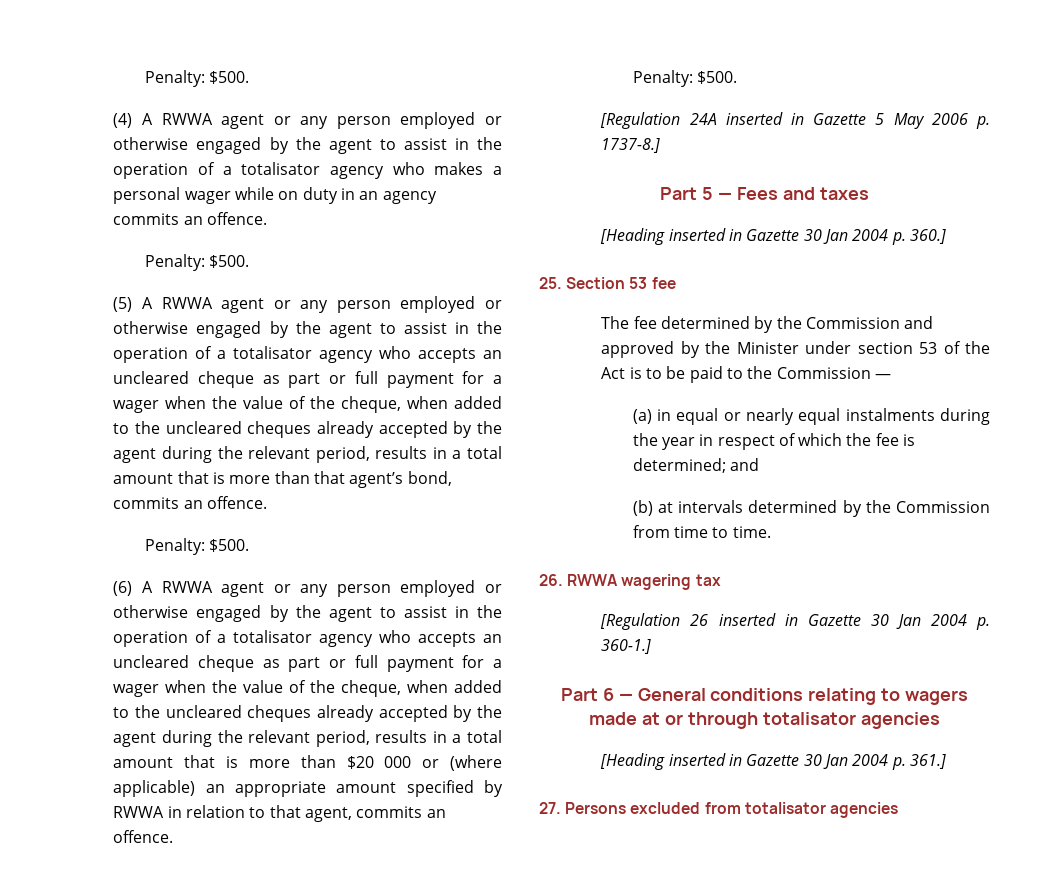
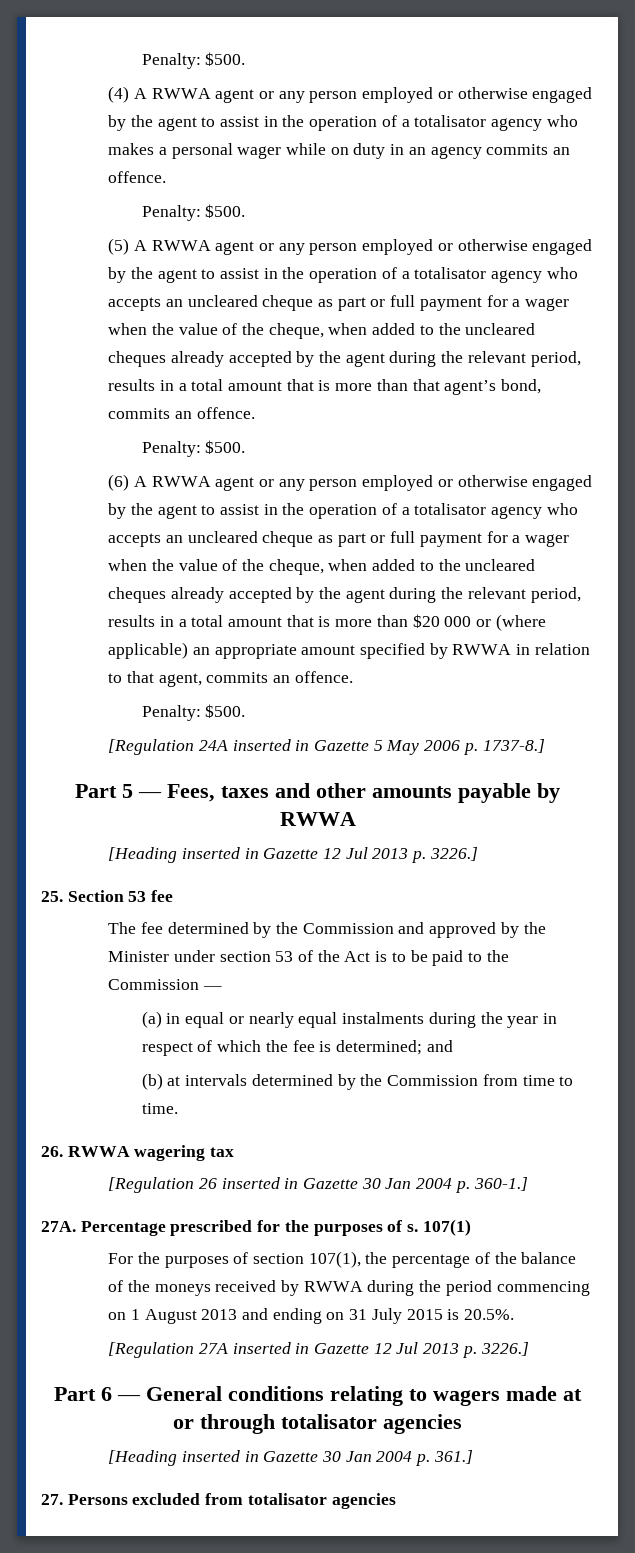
- Part 5 — Fees and taxes
- [Heading inserted in Gazette 30 Jan 2004 p. 360.]
+ Part 5 — Fees, taxes and other amounts payable by RWWA
+ [Heading inserted in Gazette 12 Jul 2013 p. 3226.]
+ 27A. Percentage prescribed for the purposes of s. 107(1)
+ For the purposes of section 107(1), the percentage of the balance of the moneys received by RWWA during the period commencing on 1 August 2013 and ending on 31 July 2015 is 20.5%.
+ [Regulation 27A inserted in Gazette 12 Jul 2013 p. 3226.]

